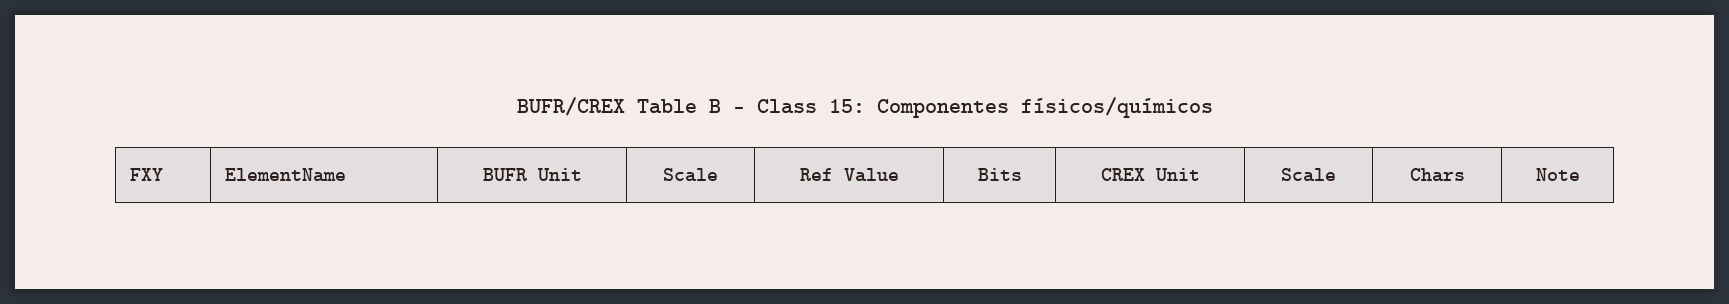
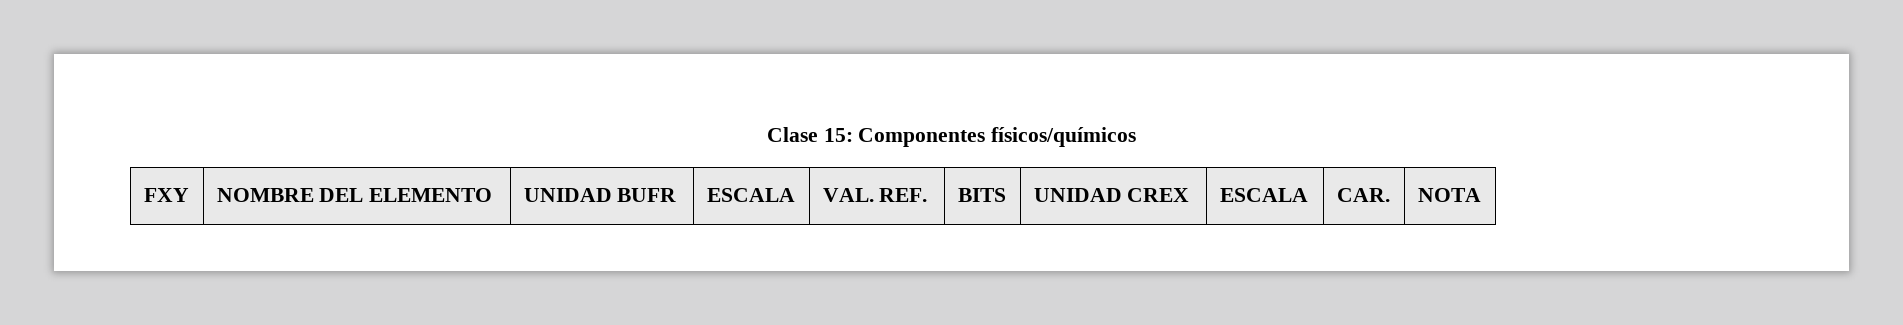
- BUFR/CREX Table B — Class 15: Componentes físicos/químicos
+ Clase 15: Componentes físicos/químicos
- FXY | ElementName | BUFR Unit | Scale | Ref Value | Bits | CREX Unit | Scale | Chars | Note
+ FXY | NOMBRE DEL ELEMENTO | UNIDAD BUFR | ESCALA | VAL. REF. | BITS | UNIDAD CREX | ESCALA | CAR. | NOTA

